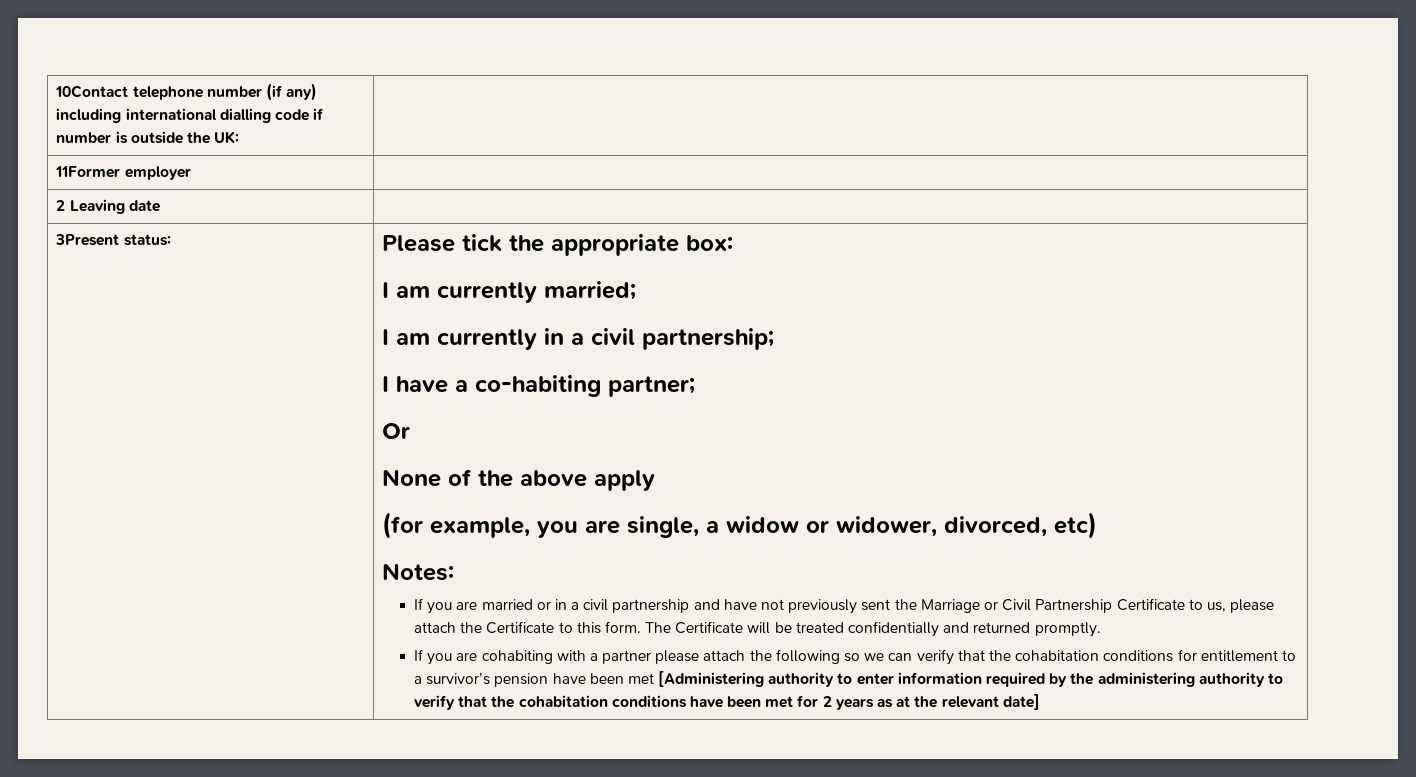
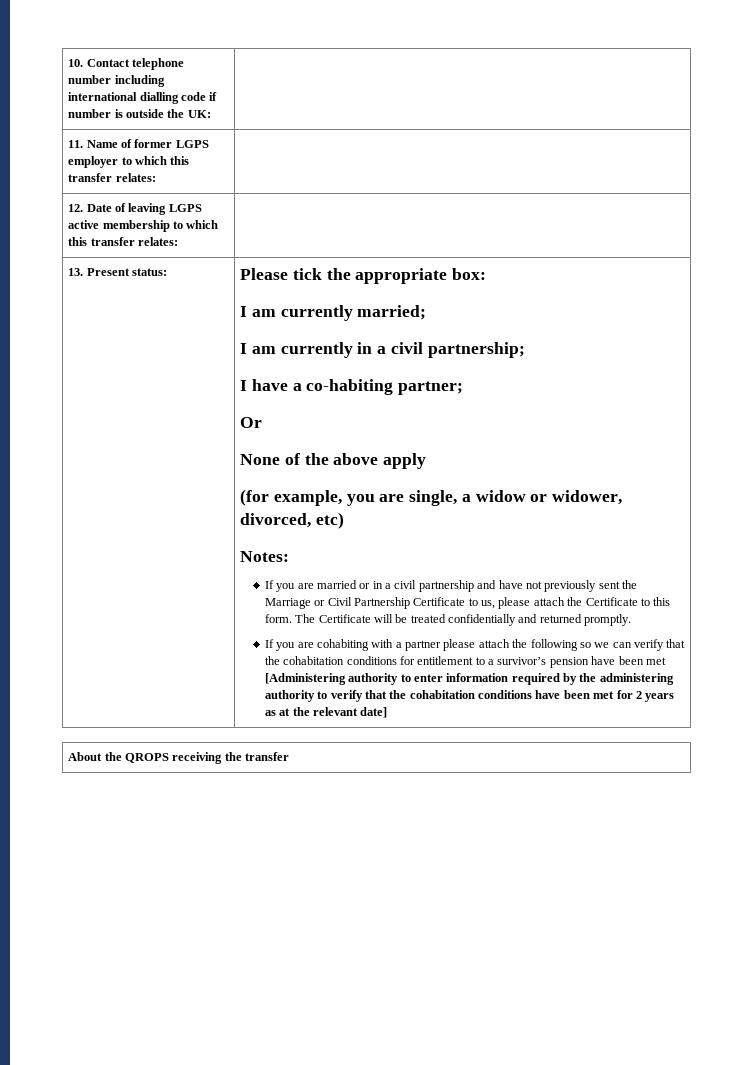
- 10Contact telephone number (if any) including international dialling code if number is outside the UK: |
+ 10. Contact telephone number including international dialling code if number is outside the UK: |
- 11Former employer |
- 2 Leaving date |
- 3Present status:
+ 11. Name of former LGPS employer to which this transfer relates: |
+ 12. Date of leaving LGPS active membership to which this transfer relates: |
+ 13. Present status:
+ About the QROPS receiving the transfer

